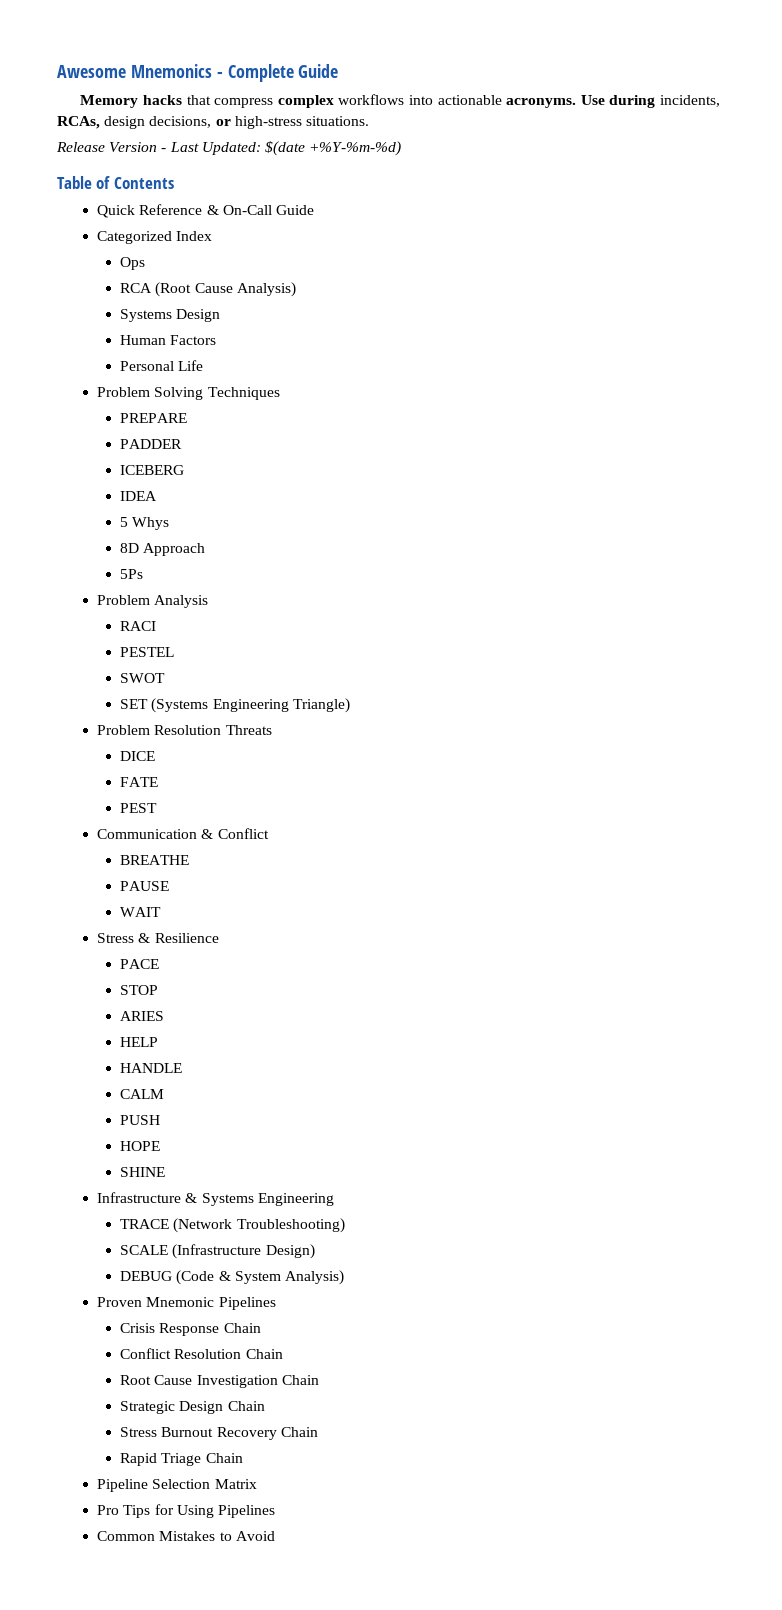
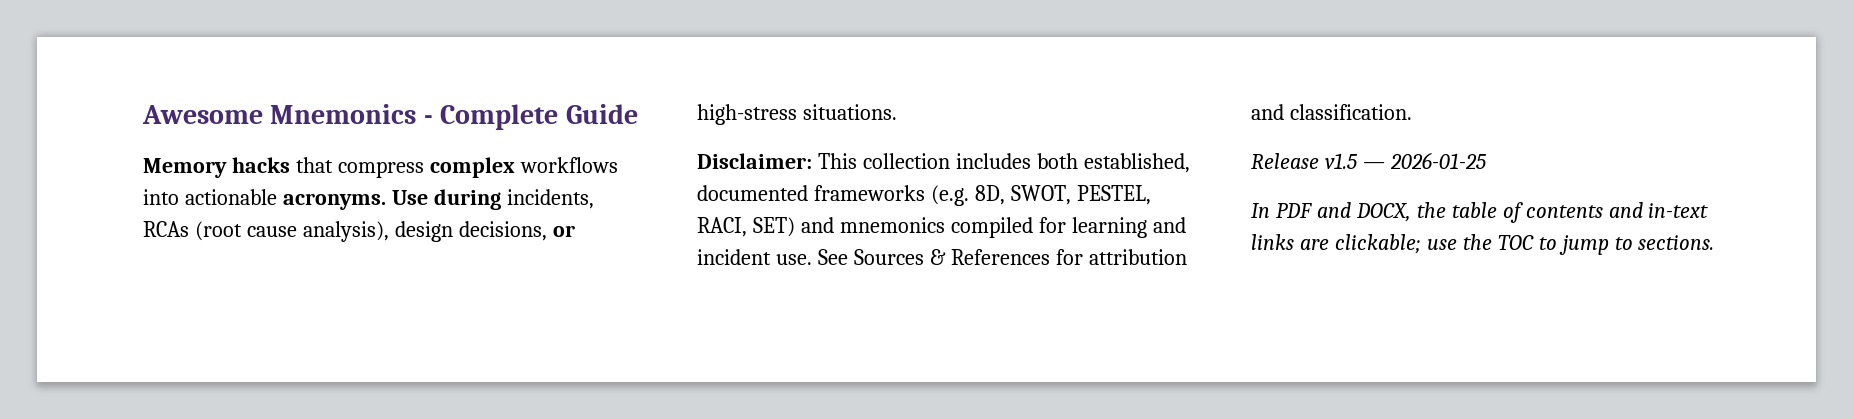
- Use during incidents, RCAs, design decisions, or high-stress situations.
+ Use during incidents, RCAs (root cause analysis), design decisions, or high-stress situations.
- Release Version - Last Updated: $(date +%Y-%m-%d)
- Table of Contents
- Quick Reference & On-Call Guide
- Categorized Index
- Ops
- RCA (Root Cause Analysis)
- Systems Design
- Human Factors
- Personal Life
- Problem Solving Techniques
- PREPARE
- PADDER
- ICEBERG
- IDEA
- 5 Whys
- 8D Approach
- 5Ps
- Problem Analysis
- RACI
- PESTEL
- SWOT
- SET (Systems Engineering Triangle)
- Problem Resolution Threats
- DICE
- FATE
- PEST
- Communication & Conflict
- BREATHE
- PAUSE
- WAIT
- Stress & Resilience
- PACE
- STOP
- ARIES
- HELP
- HANDLE
- CALM
- PUSH
- HOPE
- SHINE
- Infrastructure & Systems Engineering
- TRACE (Network Troubleshooting)
- SCALE (Infrastructure Design)
- DEBUG (Code & System Analysis)
- Proven Mnemonic Pipelines
- Crisis Response Chain
- Conflict Resolution Chain
- Root Cause Investigation Chain
- Strategic Design Chain
- Stress Burnout Recovery Chain
- Rapid Triage Chain
- Pipeline Selection Matrix
- Pro Tips for Using Pipelines
- Common Mistakes to Avoid
+ Disclaimer: This collection includes both established, documented frameworks (e.g. 8D, SWOT, PESTEL, RACI, SET) and mnemonics compiled for learning and incident use. See Sources & References for attribution and classification.
+ Release v1.5 — 2026-01-25
+ In PDF and DOCX, the table of contents and in-text links are clickable; use the TOC to jump to sections.

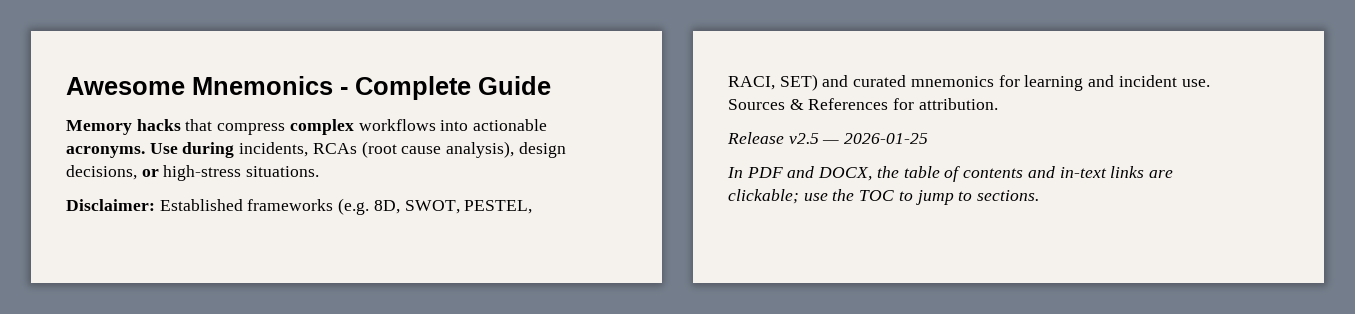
- Disclaimer: This collection includes both established, documented frameworks (e.g. 8D, SWOT, PESTEL, RACI, SET) and mnemonics compiled for learning and incident use.
+ Disclaimer: Established frameworks (e.g. 8D, SWOT, PESTEL, RACI, SET) and curated mnemonics for learning and incident use.
- See Sources & References for attribution and classification.
+ Sources & References for attribution.
- Release v1.5 — 2026-01-25
+ Release v2.5 — 2026-01-25

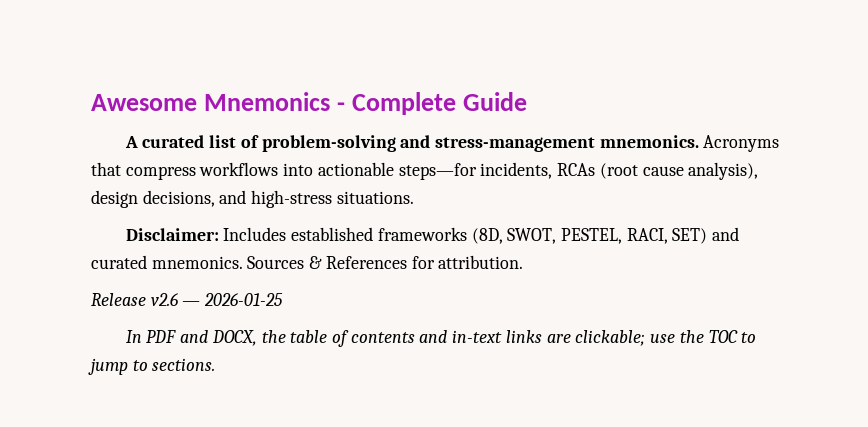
- Memory hacks that compress complex workflows into actionable acronyms. Use during incidents, RCAs (root cause analysis), design decisions, or high-stress situations.
+ A curated list of problem-solving and stress-management mnemonics. Acronyms that compress workflows into actionable steps—for incidents, RCAs (root cause analysis), design decisions, and high-stress situations.
- Disclaimer: Established frameworks (e.g. 8D, SWOT, PESTEL, RACI, SET) and curated mnemonics for learning and incident use.
+ Disclaimer: Includes established frameworks (8D, SWOT, PESTEL, RACI, SET) and curated mnemonics.
- Release v2.5 — 2026-01-25
+ Release v2.6 — 2026-01-25

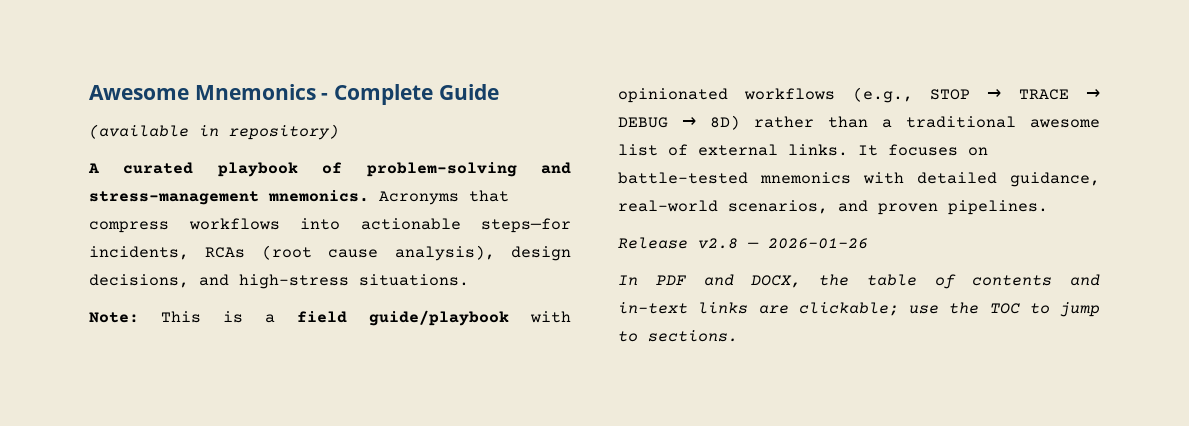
+ (available in repository)
- A curated list of problem-solving and stress-management mnemonics.
+ A curated playbook of problem-solving and stress-management mnemonics.
- Disclaimer: Includes established frameworks (8D, SWOT, PESTEL, RACI, SET) and curated mnemonics. Sources & References for attribution.
- Release v2.6 — 2026-01-25
+ Note: This is a field guide/playbook with opinionated workflows (e.g., STOP → TRACE → DEBUG → 8D) rather than a traditional awesome list of external links. It focuses on battle-tested mnemonics with detailed guidance, real-world scenarios, and proven pipelines.
+ Release v2.8 — 2026-01-26

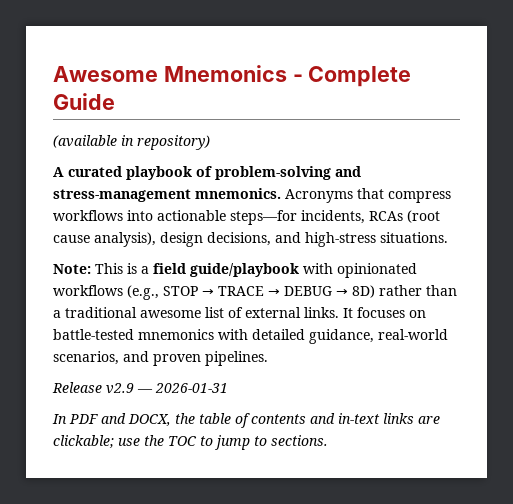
- Release v2.8 — 2026-01-26
+ Release v2.9 — 2026-01-31

